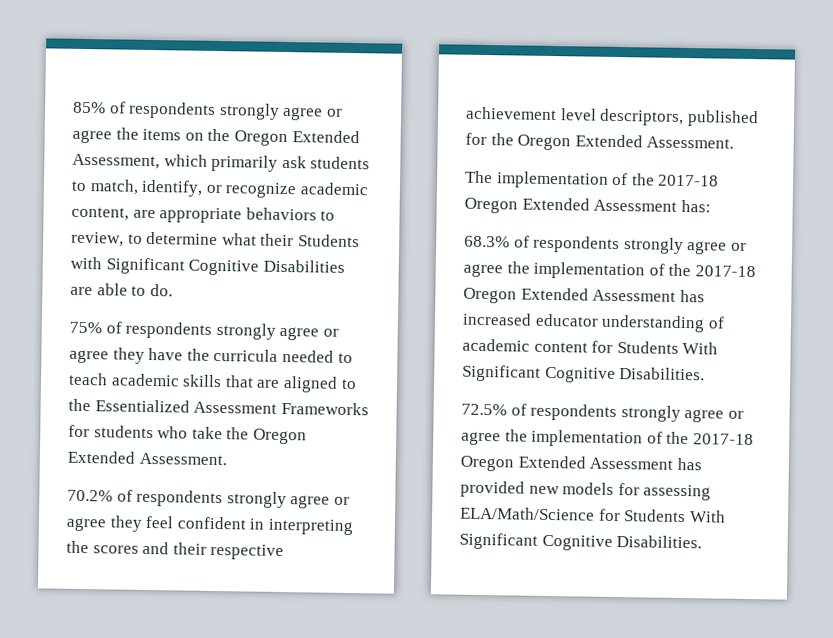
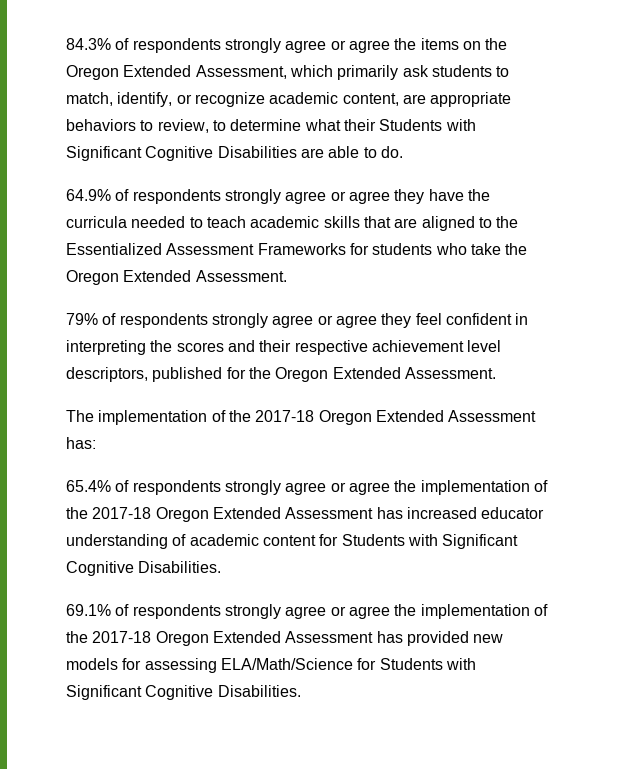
- 85% of respondents strongly agree or agree the items on the Oregon Extended Assessment, which primarily ask students to match, identify, or recognize academic content, are appropriate behaviors to review, to determine what their Students with Significant Cognitive Disabilities are able to do.
+ 84.3% of respondents strongly agree or agree the items on the Oregon Extended Assessment, which primarily ask students to match, identify, or recognize academic content, are appropriate behaviors to review, to determine what their Students with Significant Cognitive Disabilities are able to do.
- 75% of respondents strongly agree or agree they have the curricula needed to teach academic skills that are aligned to the Essentialized Assessment Frameworks for students who take the Oregon Extended Assessment.
+ 64.9% of respondents strongly agree or agree they have the curricula needed to teach academic skills that are aligned to the Essentialized Assessment Frameworks for students who take the Oregon Extended Assessment.
- 70.2% of respondents strongly agree or agree they feel confident in interpreting the scores and their respective achievement level descriptors, published for the Oregon Extended Assessment.
+ 79% of respondents strongly agree or agree they feel confident in interpreting the scores and their respective achievement level descriptors, published for the Oregon Extended Assessment.
- 68.3% of respondents strongly agree or agree the implementation of the 2017-18 Oregon Extended Assessment has increased educator understanding of academic content for Students With Significant Cognitive Disabilities.
+ 65.4% of respondents strongly agree or agree the implementation of the 2017-18 Oregon Extended Assessment has increased educator understanding of academic content for Students with Significant Cognitive Disabilities.
- 72.5% of respondents strongly agree or agree the implementation of the 2017-18 Oregon Extended Assessment has provided new models for assessing ELA/Math/Science for Students With Significant Cognitive Disabilities.
+ 69.1% of respondents strongly agree or agree the implementation of the 2017-18 Oregon Extended Assessment has provided new models for assessing ELA/Math/Science for Students with Significant Cognitive Disabilities.

